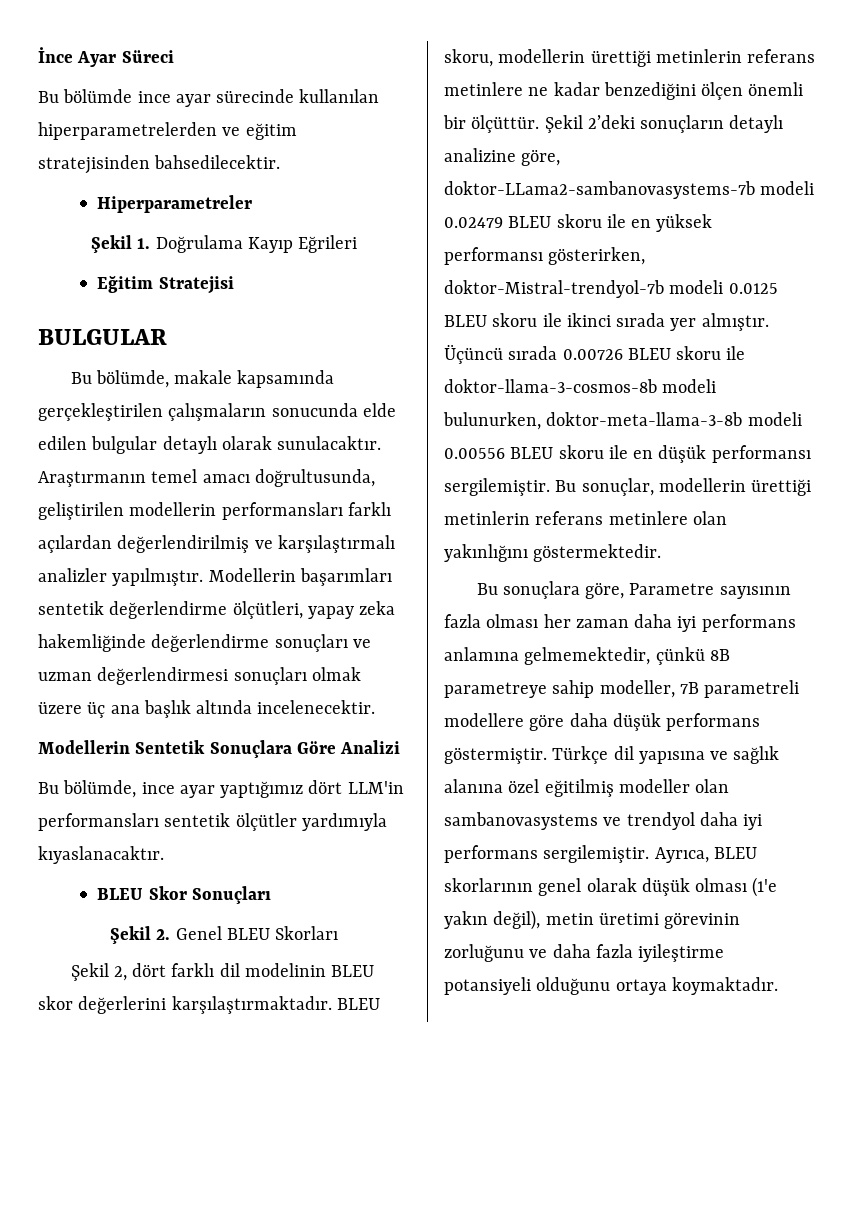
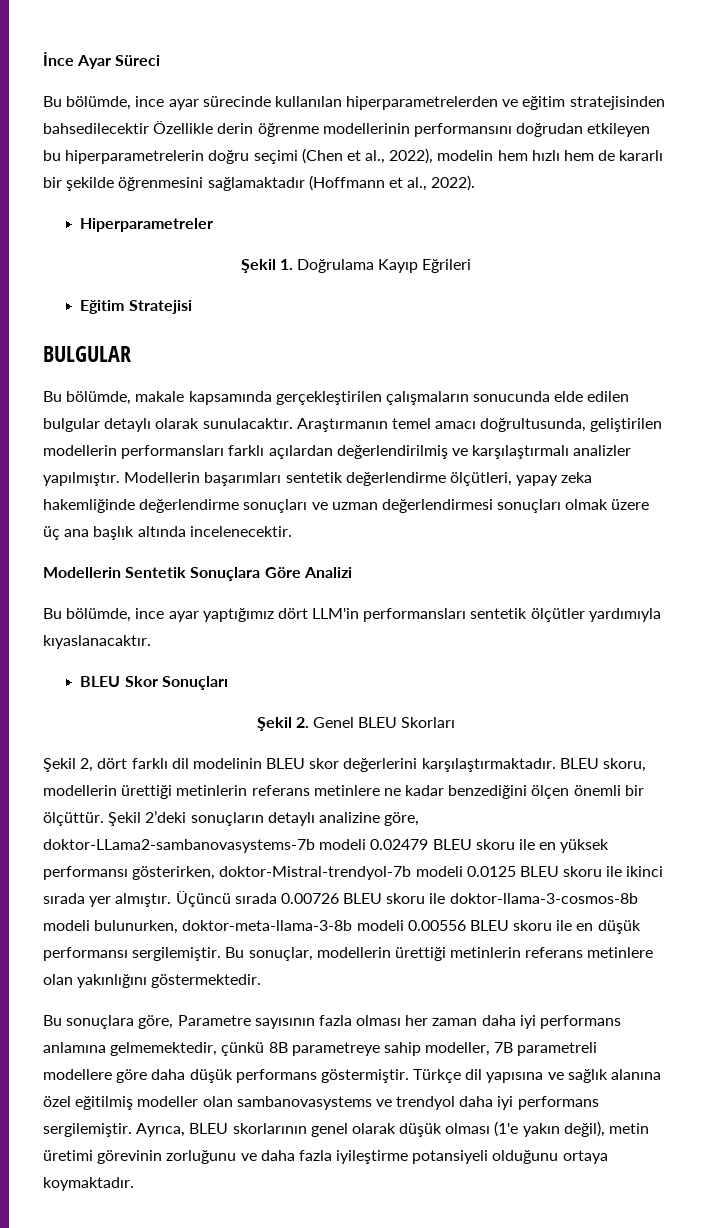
- Bu bölümde ince ayar sürecinde kullanılan hiperparametrelerden ve eğitim stratejisinden bahsedilecektir.
+ Bu bölümde, ince ayar sürecinde kullanılan hiperparametrelerden ve eğitim stratejisinden bahsedilecektir Özellikle derin öğrenme modellerinin performansını doğrudan etkileyen bu hiperparametrelerin doğru seçimi (Chen et al., 2022), modelin hem hızlı hem de kararlı bir şekilde öğrenmesini sağlamaktadır (Hoffmann et al., 2022).

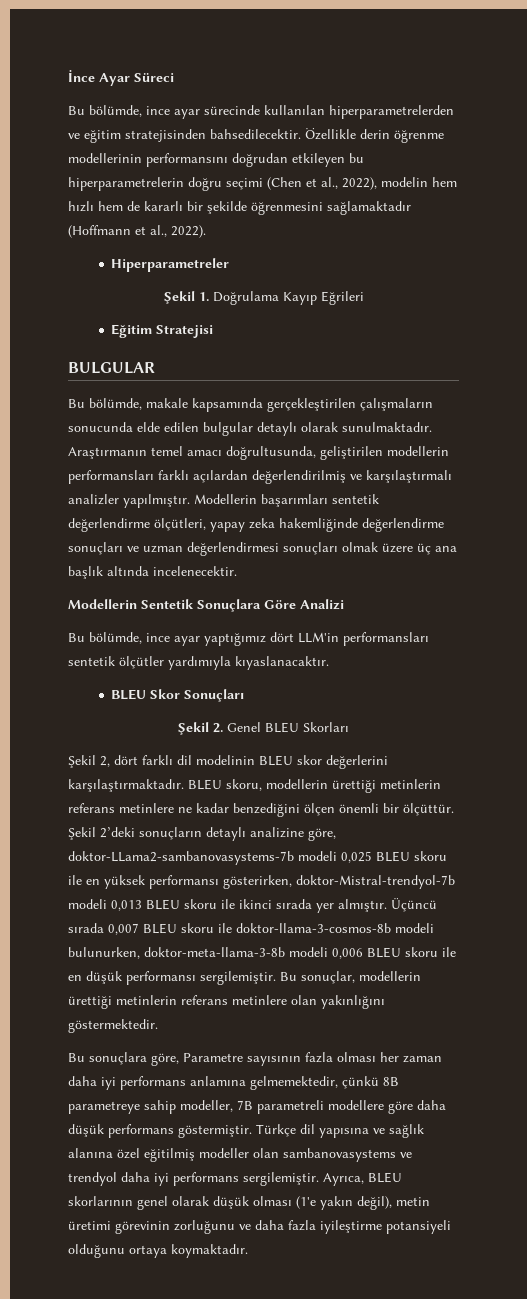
- Bu bölümde, ince ayar sürecinde kullanılan hiperparametrelerden ve eğitim stratejisinden bahsedilecektir Özellikle derin öğrenme modellerinin performansını doğrudan etkileyen bu hiperparametrelerin doğru seçimi (Chen et al., 2022), modelin hem hızlı hem de kararlı bir şekilde öğrenmesini sağlamaktadır (Hoffmann et al., 2022).
+ Bu bölümde, ince ayar sürecinde kullanılan hiperparametrelerden ve eğitim stratejisinden bahsedilecektir. Özellikle derin öğrenme modellerinin performansını doğrudan etkileyen bu hiperparametrelerin doğru seçimi (Chen et al., 2022), modelin hem hızlı hem de kararlı bir şekilde öğrenmesini sağlamaktadır (Hoffmann et al., 2022).
- Bu bölümde, makale kapsamında gerçekleştirilen çalışmaların sonucunda elde edilen bulgular detaylı olarak sunulacaktır.
+ Bu bölümde, makale kapsamında gerçekleştirilen çalışmaların sonucunda elde edilen bulgular detaylı olarak sunulmaktadır.
- Şekil 2’deki sonuçların detaylı analizine göre, doktor-LLama2-sambanovasystems-7b modeli 0.02479 BLEU skoru ile en yüksek performansı gösterirken, doktor-Mistral-trendyol-7b modeli 0.0125 BLEU skoru ile ikinci sırada yer almıştır.
+ Şekil 2’deki sonuçların detaylı analizine göre, doktor-LLama2-sambanovasystems-7b modeli 0,025 BLEU skoru ile en yüksek performansı gösterirken, doktor-Mistral-trendyol-7b modeli 0,013 BLEU skoru ile ikinci sırada yer almıştır.
- Üçüncü sırada 0.00726 BLEU skoru ile doktor-llama-3-cosmos-8b modeli bulunurken, doktor-meta-llama-3-8b modeli 0.00556 BLEU skoru ile en düşük performansı sergilemiştir.
+ Üçüncü sırada 0,007 BLEU skoru ile doktor-llama-3-cosmos-8b modeli bulunurken, doktor-meta-llama-3-8b modeli 0,006 BLEU skoru ile en düşük performansı sergilemiştir.

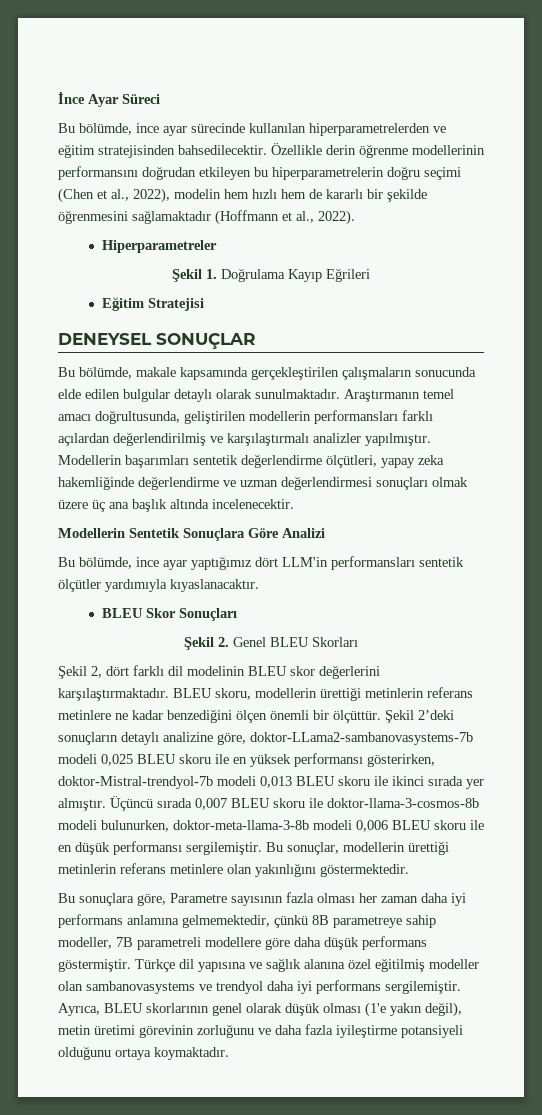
- BULGULAR
+ DENEYSEL SONUÇLAR
- Modellerin başarımları sentetik değerlendirme ölçütleri, yapay zeka hakemliğinde değerlendirme sonuçları ve uzman değerlendirmesi sonuçları olmak üzere üç ana başlık altında incelenecektir.
+ Modellerin başarımları sentetik değerlendirme ölçütleri, yapay zeka hakemliğinde değerlendirme ve uzman değerlendirmesi sonuçları olmak üzere üç ana başlık altında incelenecektir.

